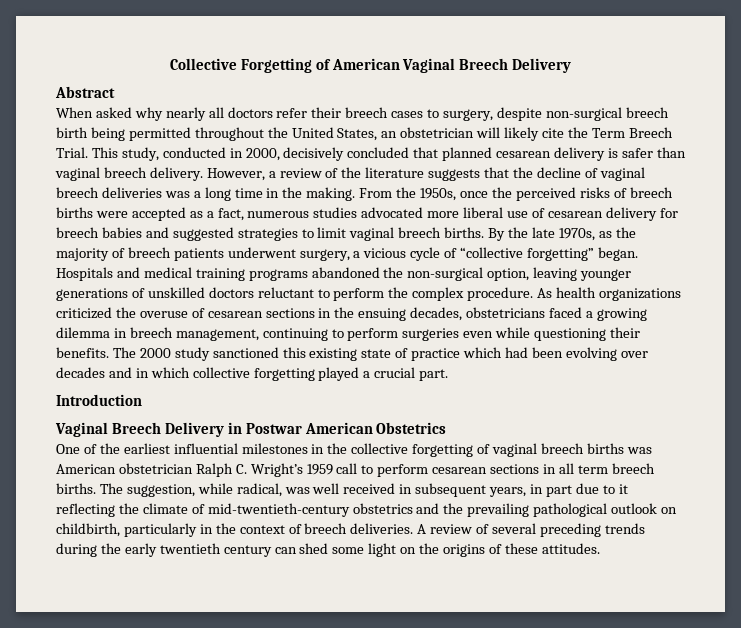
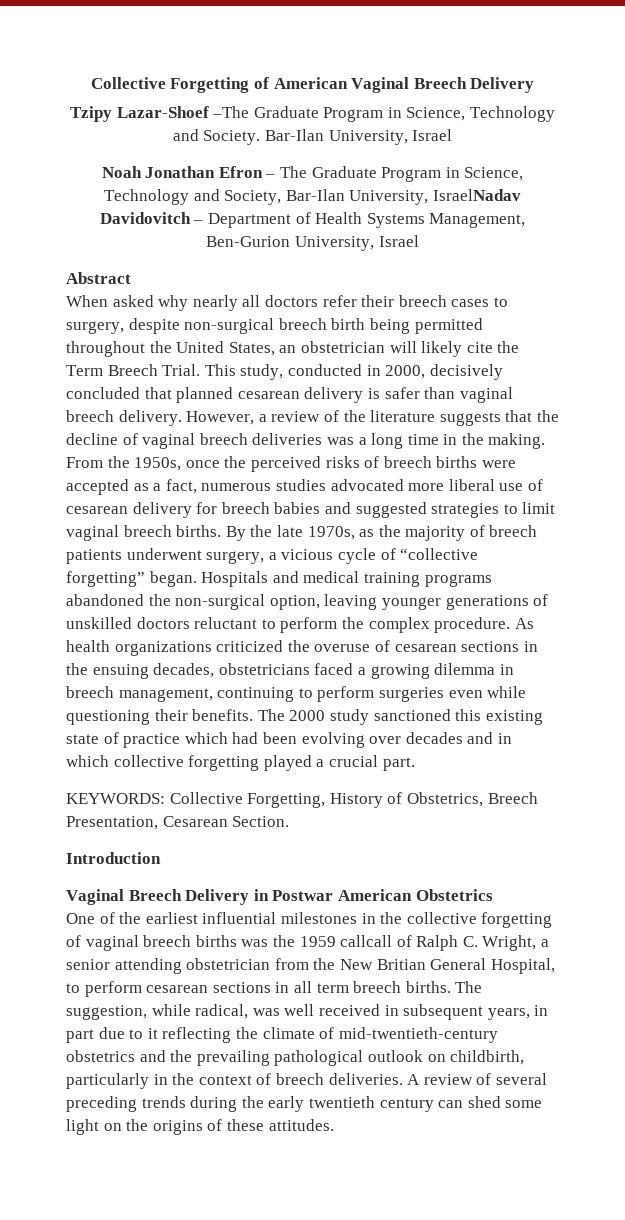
+ Tzipy Lazar-Shoef –The Graduate Program in Science, Technology and Society. Bar-Ilan University, Israel
+ Noah Jonathan Efron – The Graduate Program in Science, Technology and Society, Bar-Ilan University, IsraelNadav Davidovitch – Department of Health Systems Management, Ben-Gurion University, Israel
+ KEYWORDS: Collective Forgetting, History of Obstetrics, Breech Presentation, Cesarean Section.
- One of the earliest influential milestones in the collective forgetting of vaginal breech births was American obstetrician Ralph C. Wright’s 1959 call to perform cesarean sections in all term breech births.
+ One of the earliest influential milestones in the collective forgetting of vaginal breech births was the 1959 callcall of Ralph C. Wright, a senior attending obstetrician from the New Britian General Hospital, to perform cesarean sections in all term breech births.

